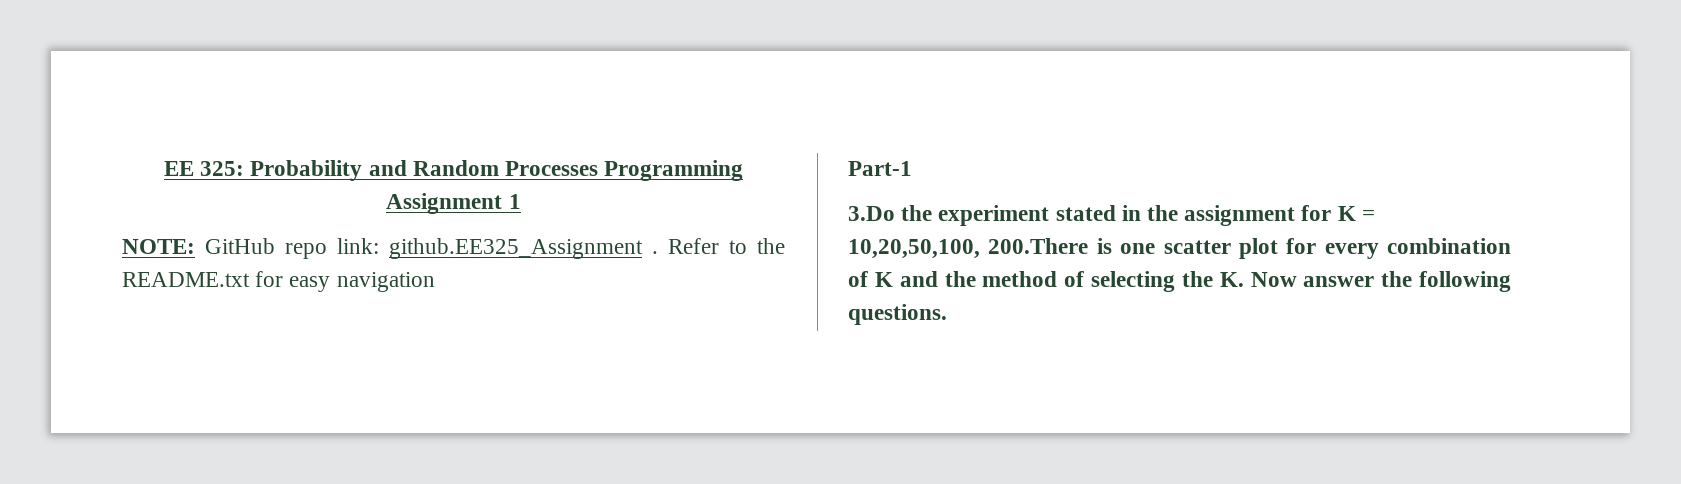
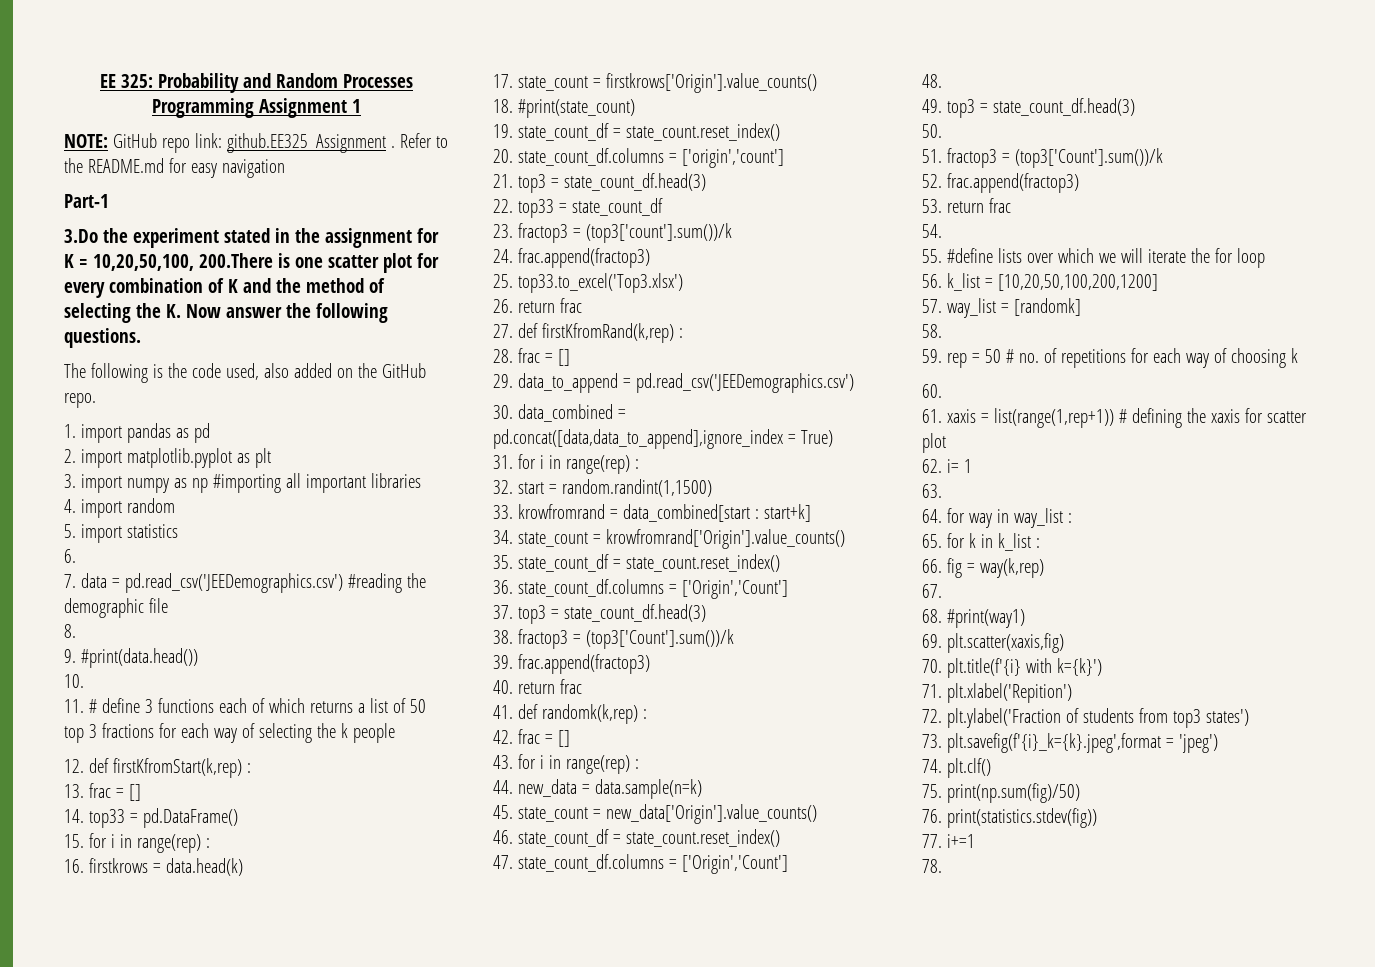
- Refer to the README.txt for easy navigation
+ Refer to the README.md for easy navigation
+ The following is the code used, also added on the GitHub repo.
+ 1. import pandas as pd
+ 2. import matplotlib.pyplot as plt
+ 3. import numpy as np #importing all important libraries
+ 4. import random
+ 5. import statistics
+ 6.
+ 7. data = pd.read_csv('JEEDemographics.csv') #reading the demographic file
+ 8.
+ 9. #print(data.head())
+ 10.
+ 11. # define 3 functions each of which returns a list of 50 top 3 fractions for each way of selecting the k people
+ 12. def firstKfromStart(k,rep) :
+ 13. frac = []
+ 14. top33 = pd.DataFrame()
+ 15. for i in range(rep) :
+ 16. firstkrows = data.head(k)
+ 17. state_count = firstkrows['Origin'].value_counts()
+ 18. #print(state_count)
+ 19. state_count_df = state_count.reset_index()
+ 20. state_count_df.columns = ['origin','count']
+ 21. top3 = state_count_df.head(3)
+ 22. top33 = state_count_df
+ 23. fractop3 = (top3['count'].sum())/k
+ 24. frac.append(fractop3)
+ 25. top33.to_excel('Top3.xlsx')
+ 26. return frac
+ 27. def firstKfromRand(k,rep) :
+ 28. frac = []
+ 29. data_to_append = pd.read_csv('JEEDemographics.csv')
+ 30. data_combined = pd.concat([data,data_to_append],ignore_index = True)
+ 31. for i in range(rep) :
+ 32. start = random.randint(1,1500)
+ 33. krowfromrand = data_combined[start : start+k]
+ 34. state_count = krowfromrand['Origin'].value_counts()
+ 35. state_count_df = state_count.reset_index()
+ 36. state_count_df.columns = ['Origin','Count']
+ 37. top3 = state_count_df.head(3)
+ 38. fractop3 = (top3['Count'].sum())/k
+ 39. frac.append(fractop3)
+ 40. return frac
+ 41. def randomk(k,rep) :
+ 42. frac = []
+ 43. for i in range(rep) :
+ 44. new_data = data.sample(n=k)
+ 45. state_count = new_data['Origin'].value_counts()
+ 46. state_count_df = state_count.reset_index()
+ 47. state_count_df.columns = ['Origin','Count']
+ 48.
+ 49. top3 = state_count_df.head(3)
+ 50.
+ 51. fractop3 = (top3['Count'].sum())/k
+ 52. frac.append(fractop3)
+ 53. return frac
+ 54.
+ 55. #define lists over which we will iterate the for loop
+ 56. k_list = [10,20,50,100,200,1200]
+ 57. way_list = [randomk]
+ 58.
+ 59. rep = 50 # no. of repetitions for each way of choosing k
+ 60.
+ 61. xaxis = list(range(1,rep+1)) # defining the xaxis for scatter plot
+ 62. i= 1
+ 63.
+ 64. for way in way_list :
+ 65. for k in k_list :
+ 66. fig = way(k,rep)
+ 67.
+ 68. #print(way1)
+ 69. plt.scatter(xaxis,fig)
+ 70. plt.title(f'{i} with k={k}')
+ 71. plt.xlabel('Repition')
+ 72. plt.ylabel('Fraction of students from top3 states')
+ 73. plt.savefig(f'{i}_k={k}.jpeg',format = 'jpeg')
+ 74. plt.clf()
+ 75. print(np.sum(fig)/50)
+ 76. print(statistics.stdev(fig))
+ 77. i+=1
+ 78.

